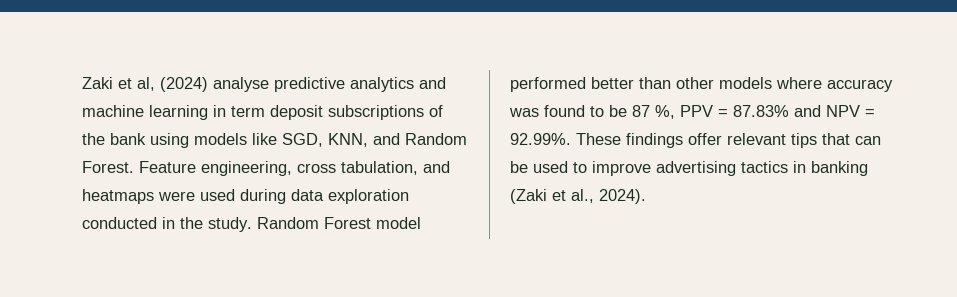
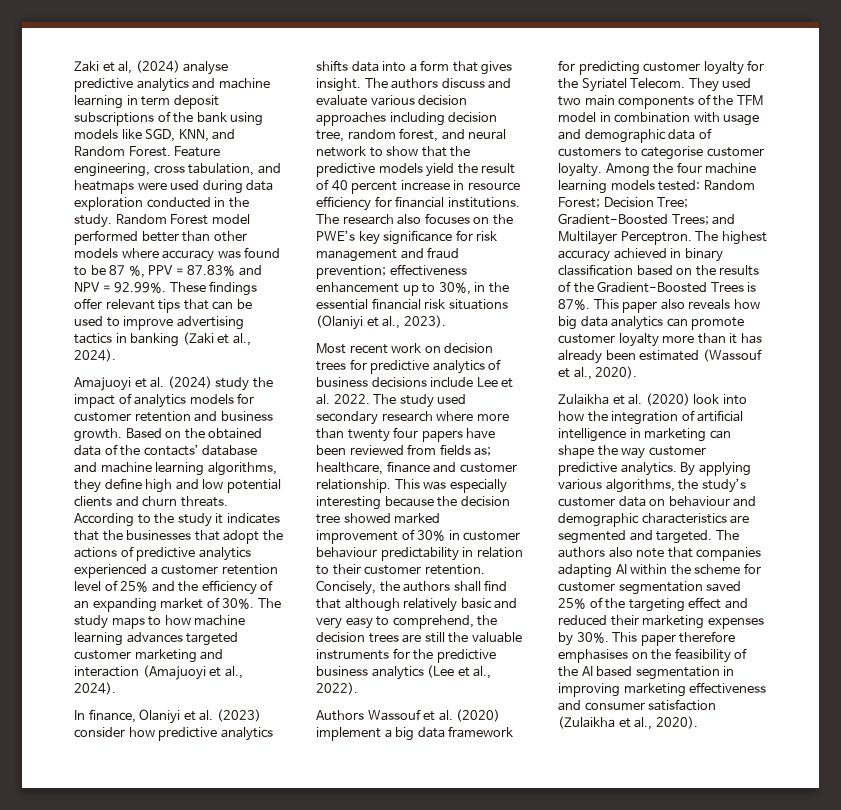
+ Amajuoyi et al. (2024) study the impact of analytics models for customer retention and business growth. Based on the obtained data of the contacts’ database and machine learning algorithms, they define high and low potential clients and churn threats. According to the study it indicates that the businesses that adopt the actions of predictive analytics experienced a customer retention level of 25% and the efficiency of an expanding market of 30%. The study maps to how machine learning advances targeted customer marketing and interaction (Amajuoyi et al., 2024).
+ In finance, Olaniyi et al. (2023) consider how predictive analytics shifts data into a form that gives insight. The authors discuss and evaluate various decision approaches including decision tree, random forest, and neural network to show that the predictive models yield the result of 40 percent increase in resource efficiency for financial institutions. The research also focuses on the PWE’s key significance for risk management and fraud prevention; effectiveness enhancement up to 30%, in the essential financial risk situations (Olaniyi et al., 2023).
+ Most recent work on decision trees for predictive analytics of business decisions include Lee et al. 2022. The study used secondary research where more than twenty four papers have been reviewed from fields as; healthcare, finance and customer relationship. This was especially interesting because the decision tree showed marked improvement of 30% in customer behaviour predictability in relation to their customer retention. Concisely, the authors shall find that although relatively basic and very easy to comprehend, the decision trees are still the valuable instruments for the predictive business analytics (Lee et al., 2022).
+ Authors Wassouf et al. (2020) implement a big data framework for predicting customer loyalty for the Syriatel Telecom. They used two main components of the TFM model in combination with usage and demographic data of customers to categorise customer loyalty. Among the four machine learning models tested: Random Forest; Decision Tree; Gradient-Boosted Trees; and Multilayer Perceptron. The highest accuracy achieved in binary classification based on the results of the Gradient-Boosted Trees is 87%. This paper also reveals how big data analytics can promote customer loyalty more than it has already been estimated (Wassouf et al., 2020).
+ Zulaikha et al. (2020) look into how the integration of artificial intelligence in marketing can shape the way customer predictive analytics. By applying various algorithms, the study’s customer data on behaviour and demographic characteristics are segmented and targeted. The authors also note that companies adapting AI within the scheme for customer segmentation saved 25% of the targeting effect and reduced their marketing expenses by 30%. This paper therefore emphasises on the feasibility of the AI based segmentation in improving marketing effectiveness and consumer satisfaction (Zulaikha et al., 2020).

